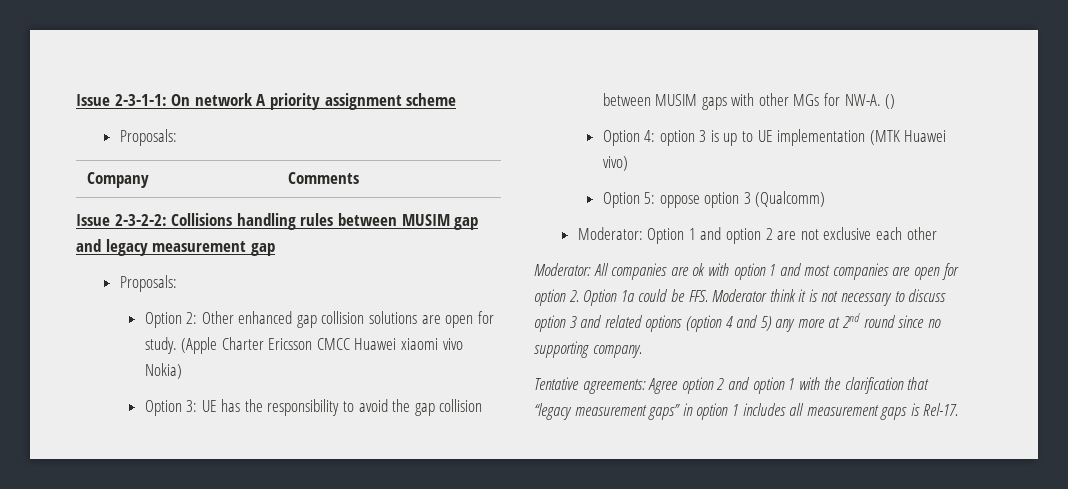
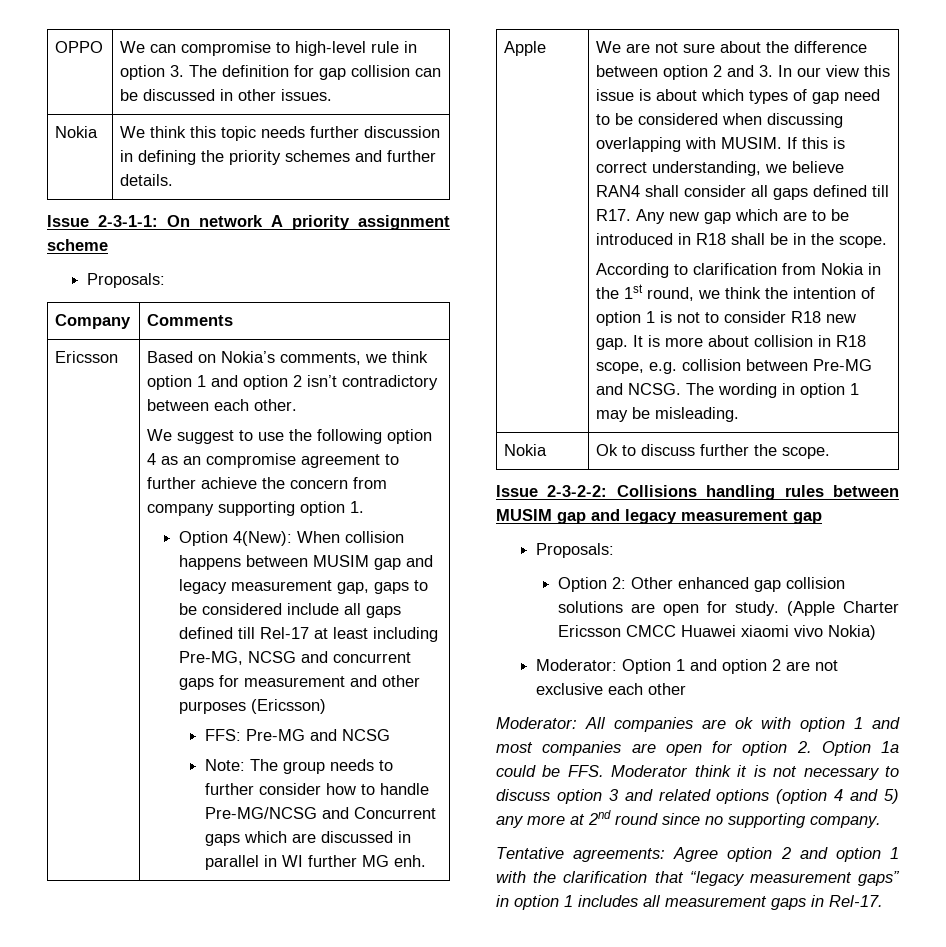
+ OPPO | We can compromise to high-level rule in option 3. The definition for gap collision can be discussed in other issues.
+ Nokia | We think this topic needs further discussion in defining the priority schemes and further details.
+ Ericsson | Based on Nokia’s comments, we think option 1 and option 2 isn’t contradictory between each other.
+ We suggest to use the following option 4 as an compromise agreement to further achieve the concern from company supporting option 1.
+ Option 4(New): When collision happens between MUSIM gap and legacy measurement gap, gaps to be considered include all gaps defined till Rel-17 at least including Pre-MG, NCSG and concurrent gaps for measurement and other purposes (Ericsson)
+ FFS: Pre-MG and NCSG
+ Note: The group needs to further consider how to handle Pre-MG/NCSG and Concurrent gaps which are discussed in parallel in WI further MG enh.
+ Apple | We are not sure about the difference between option 2 and 3. In our view this issue is about which types of gap need to be considered when discussing overlapping with MUSIM. If this is correct understanding, we believe RAN4 shall consider all gaps defined till R17. Any new gap which are to be introduced in R18 shall be in the scope.
+ According to clarification from Nokia in the 1st round, we think the intention of option 1 is not to consider R18 new gap. It is more about collision in R18 scope, e.g. collision between Pre-MG and NCSG. The wording in option 1 may be misleading.
+ Nokia | Ok to discuss further the scope.
- Option 3: UE has the responsibility to avoid the gap collision between MUSIM gaps with other MGs for NW-A. ()
- Option 4: option 3 is up to UE implementation (MTK Huawei vivo)
- Option 5: oppose option 3 (Qualcomm)
- Tentative agreements: Agree option 2 and option 1 with the clarification that “legacy measurement gaps” in option 1 includes all measurement gaps is Rel-17.
+ Tentative agreements: Agree option 2 and option 1 with the clarification that “legacy measurement gaps” in option 1 includes all measurement gaps in Rel-17.

